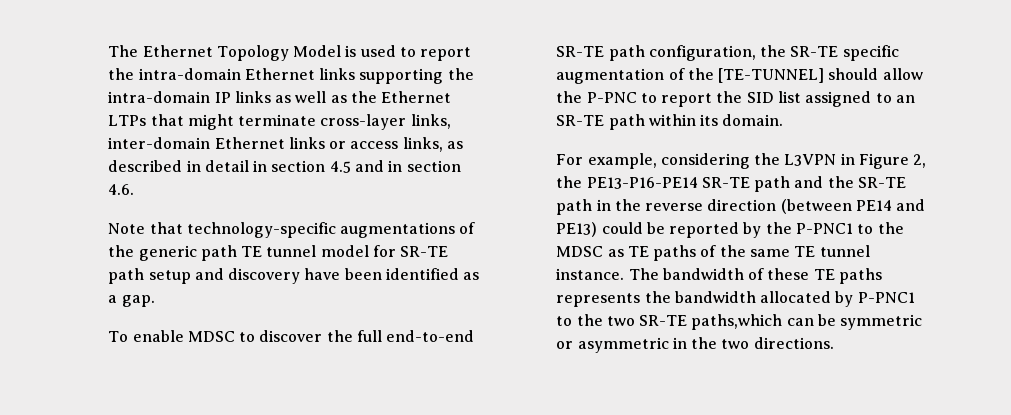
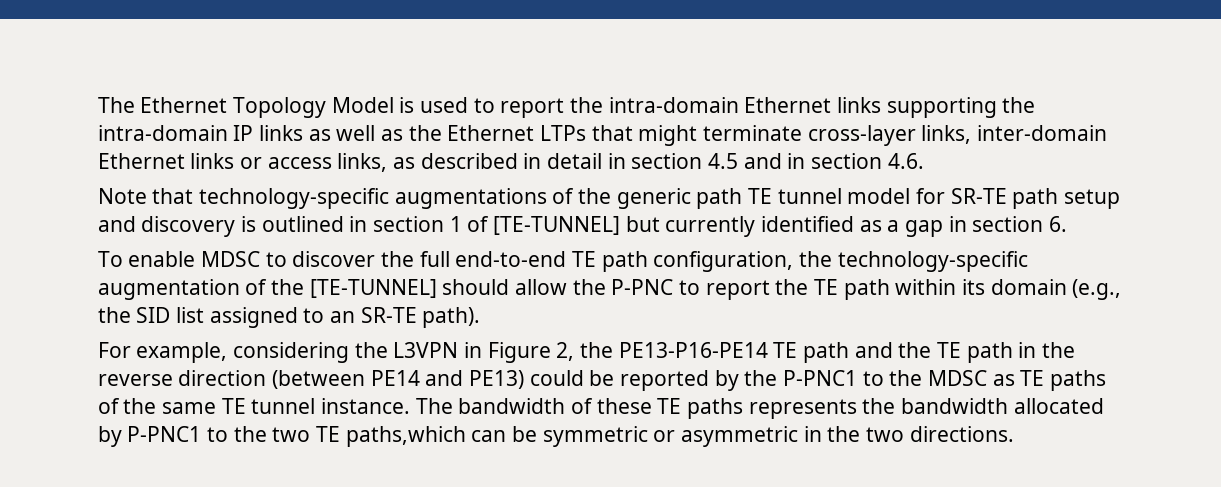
- Note that technology-specific augmentations of the generic path TE tunnel model for SR-TE path setup and discovery have been identified as a gap.
+ Note that technology-specific augmentations of the generic path TE tunnel model for SR-TE path setup and discovery is outlined in section 1 of [TE-TUNNEL] but currently identified as a gap in section 6.
- To enable MDSC to discover the full end-to-end SR-TE path configuration, the SR-TE specific augmentation of the [TE-TUNNEL] should allow the P-PNC to report the SID list assigned to an SR-TE path within its domain.
+ To enable MDSC to discover the full end-to-end TE path configuration, the technology-specific augmentation of the [TE-TUNNEL] should allow the P-PNC to report the TE path within its domain (e.g., the SID list assigned to an SR-TE path).
- For example, considering the L3VPN in Figure 2, the PE13-P16-PE14 SR-TE path and the SR-TE path in the reverse direction (between PE14 and PE13) could be reported by the P-PNC1 to the MDSC as TE paths of the same TE tunnel instance.
+ For example, considering the L3VPN in Figure 2, the PE13-P16-PE14 TE path and the TE path in the reverse direction (between PE14 and PE13) could be reported by the P-PNC1 to the MDSC as TE paths of the same TE tunnel instance.
- The bandwidth of these TE paths represents the bandwidth allocated by P-PNC1 to the two SR-TE paths,which can be symmetric or asymmetric in the two directions.
+ The bandwidth of these TE paths represents the bandwidth allocated by P-PNC1 to the two TE paths,which can be symmetric or asymmetric in the two directions.

